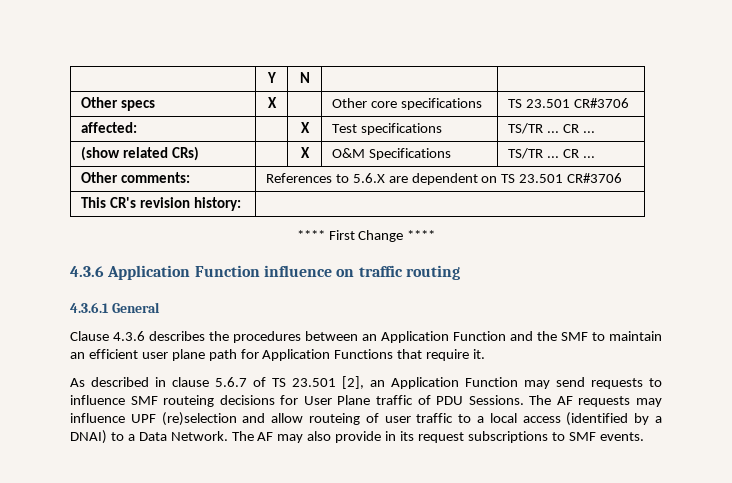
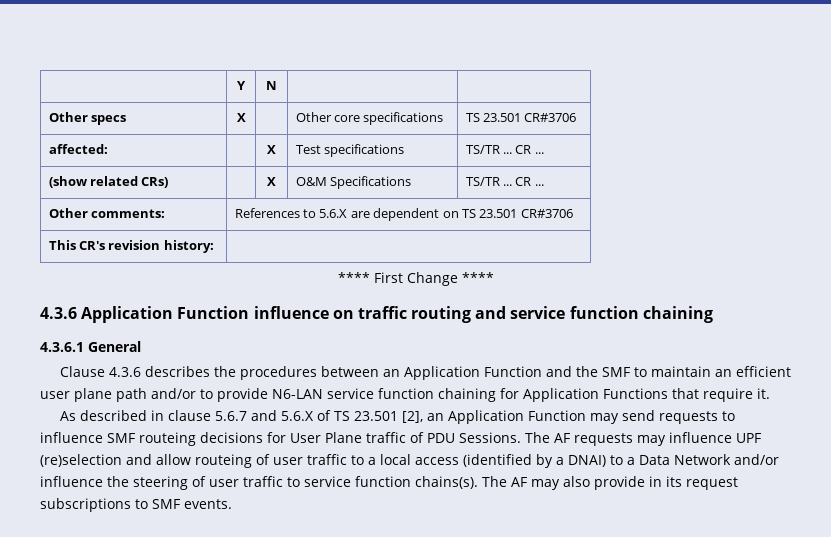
- 4.3.6 Application Function influence on traffic routing
+ 4.3.6 Application Function influence on traffic routing and service function chaining
- Clause 4.3.6 describes the procedures between an Application Function and the SMF to maintain an efficient user plane path for Application Functions that require it.
+ Clause 4.3.6 describes the procedures between an Application Function and the SMF to maintain an efficient user plane path and/or to provide N6-LAN service function chaining for Application Functions that require it.
- As described in clause 5.6.7 of TS 23.501 [2], an Application Function may send requests to influence SMF routeing decisions for User Plane traffic of PDU Sessions.
+ As described in clause 5.6.7 and 5.6.X of TS 23.501 [2], an Application Function may send requests to influence SMF routeing decisions for User Plane traffic of PDU Sessions.
- The AF requests may influence UPF (re)selection and allow routeing of user traffic to a local access (identified by a DNAI) to a Data Network.
+ The AF requests may influence UPF (re)selection and allow routeing of user traffic to a local access (identified by a DNAI) to a Data Network and/or influence the steering of user traffic to service function chains(s).

